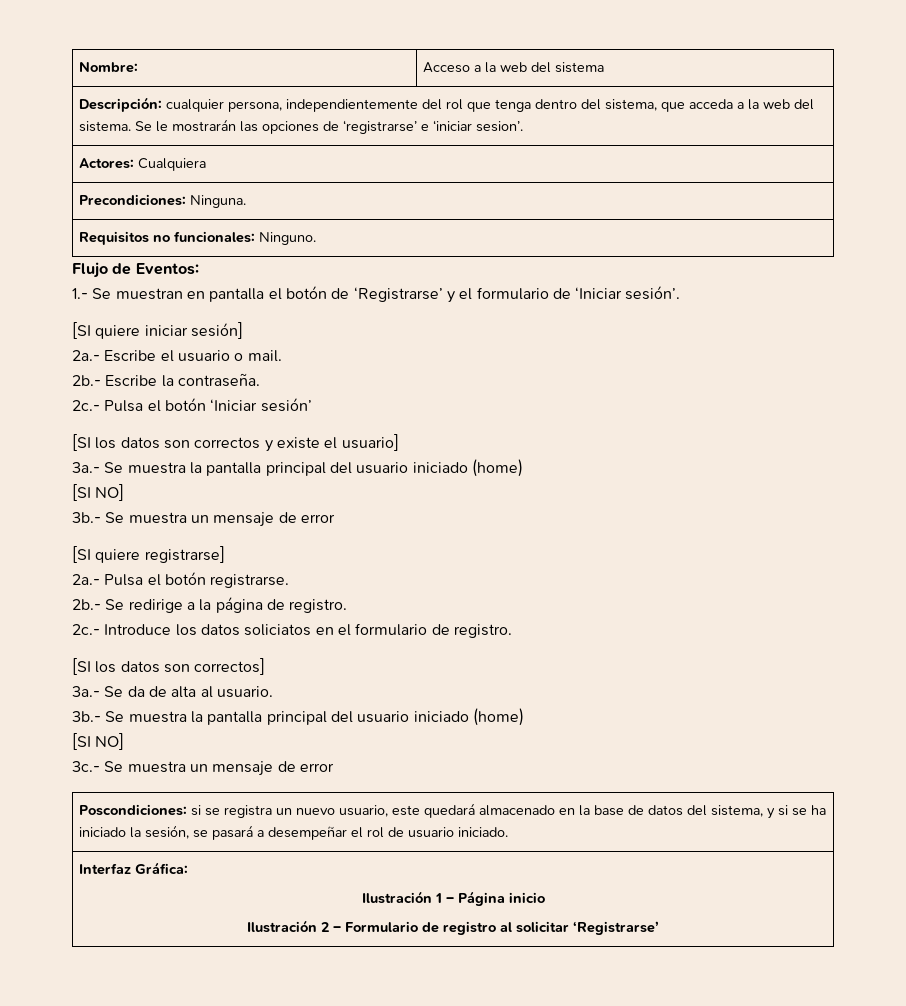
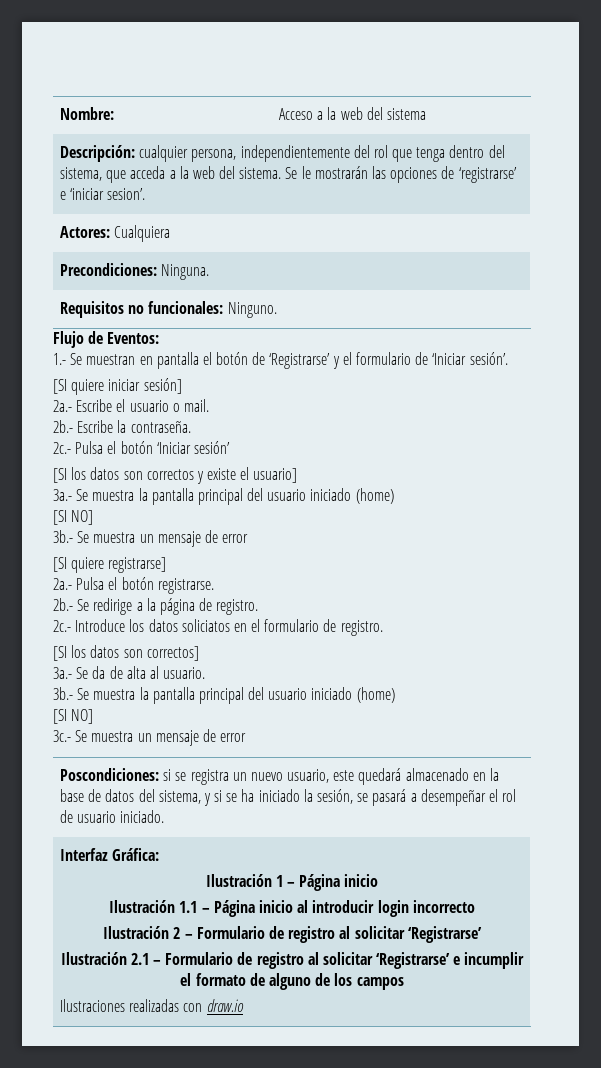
+ Ilustración 1.1 – Página inicio al introducir login incorrecto
+ Ilustración 2.1 – Formulario de registro al solicitar ‘Registrarse’ e incumplir el formato de alguno de los campos
+ Ilustraciones realizadas con draw.io

